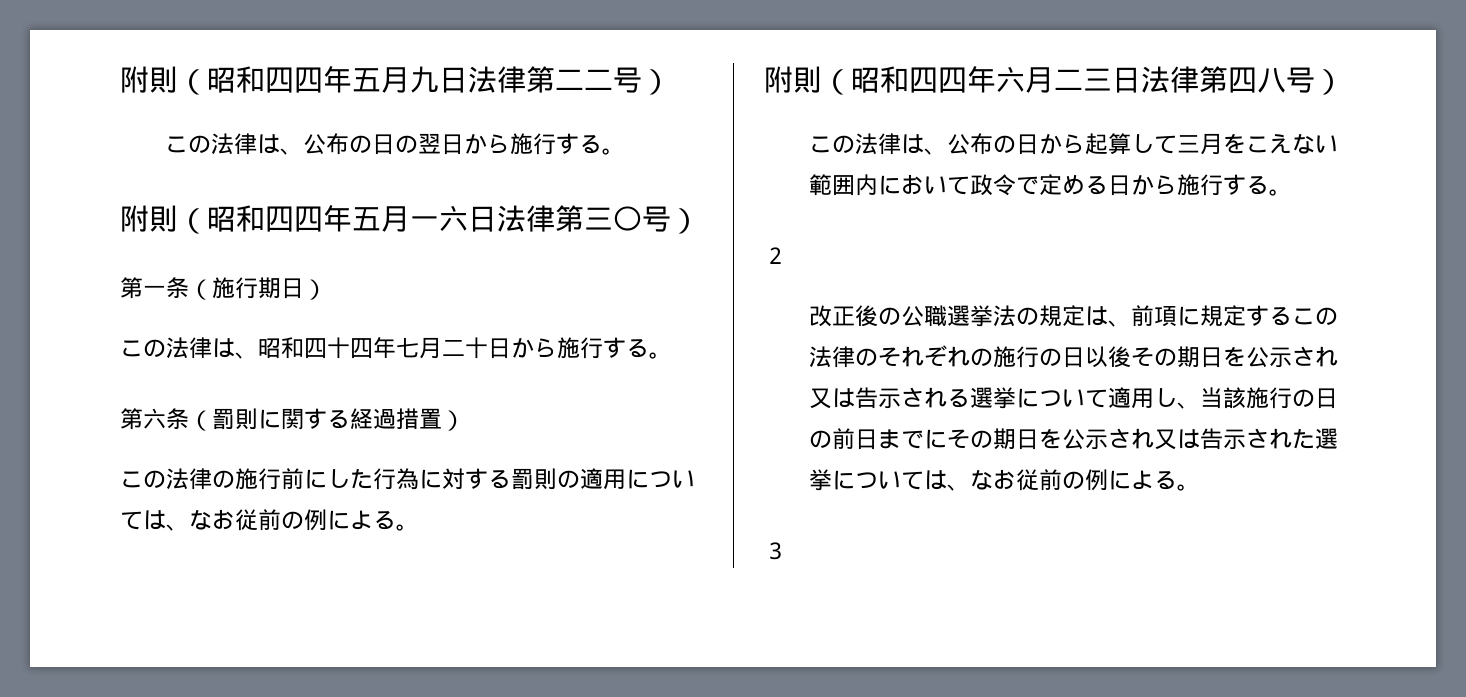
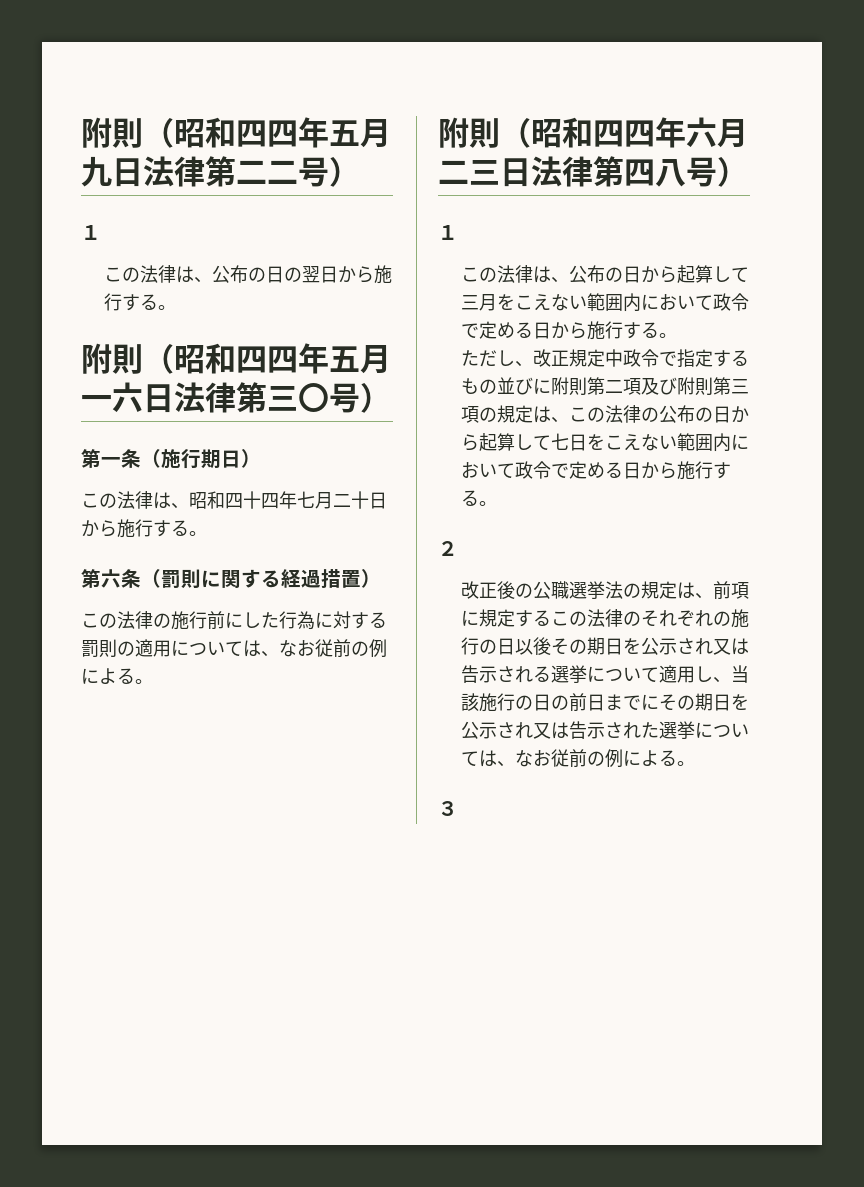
  附則（昭和四四年五月九日法律第二二号）
+ １
  附則（昭和四四年六月二三日法律第四八号）
+ １
+ ただし、改正規定中政令で指定するもの並びに附則第二項及び附則第三項の規定は、この法律の公布の日から起算して七日をこえない範囲内において政令で定める日から施行する。

